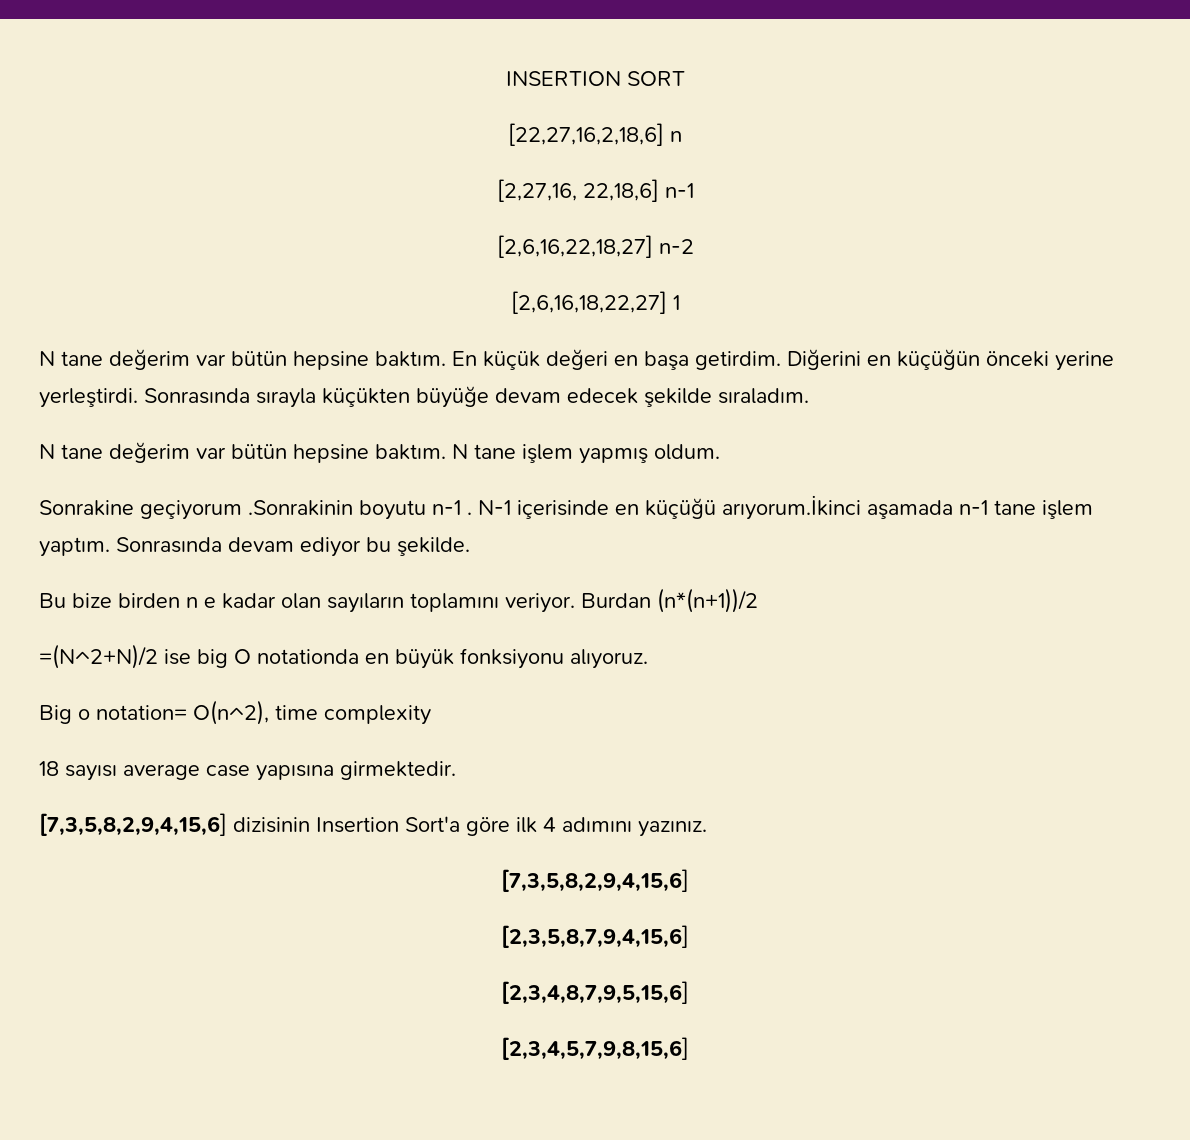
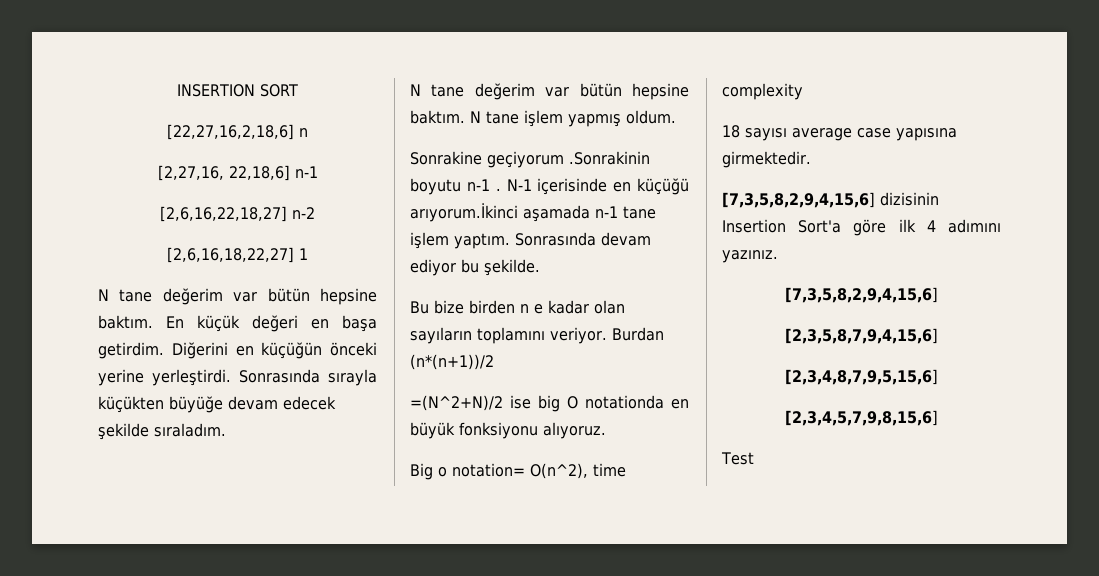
+ Test

